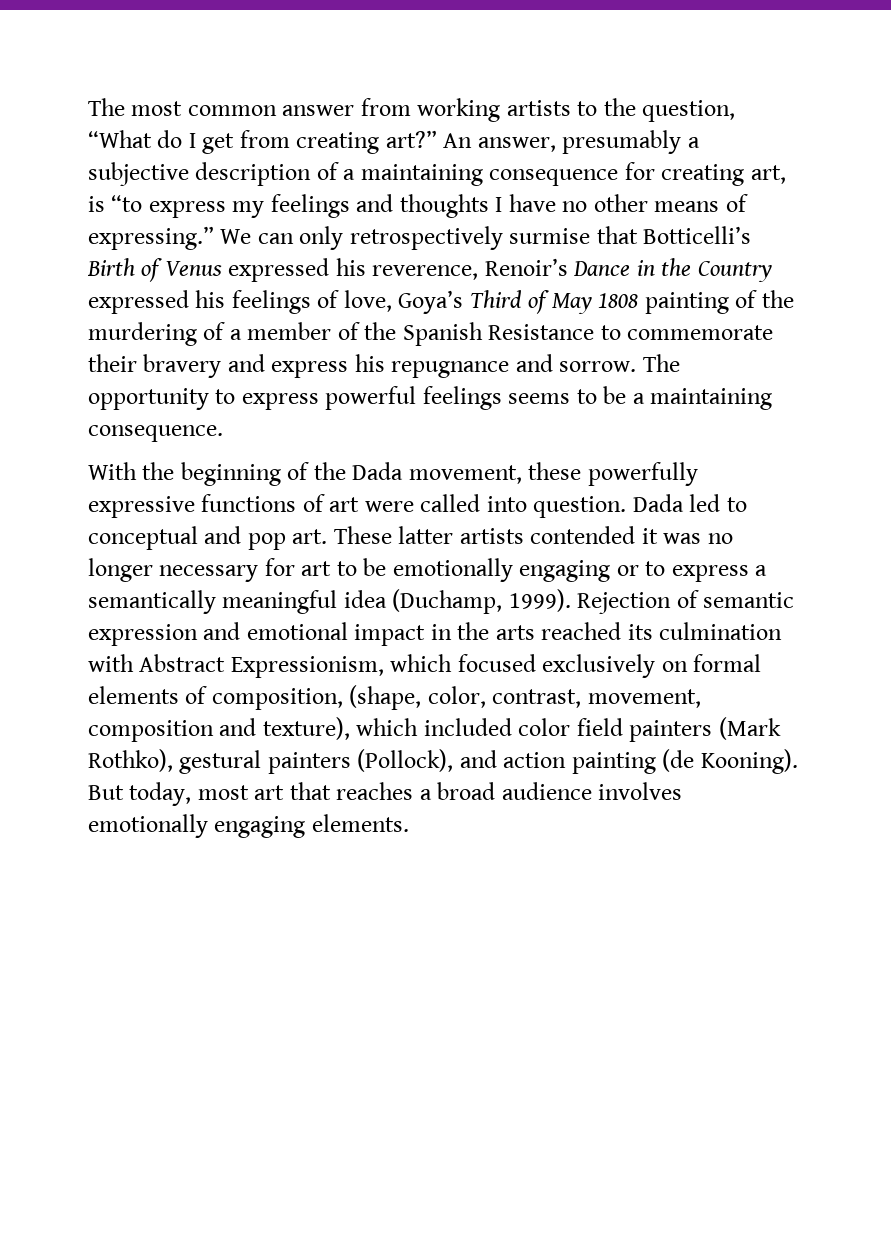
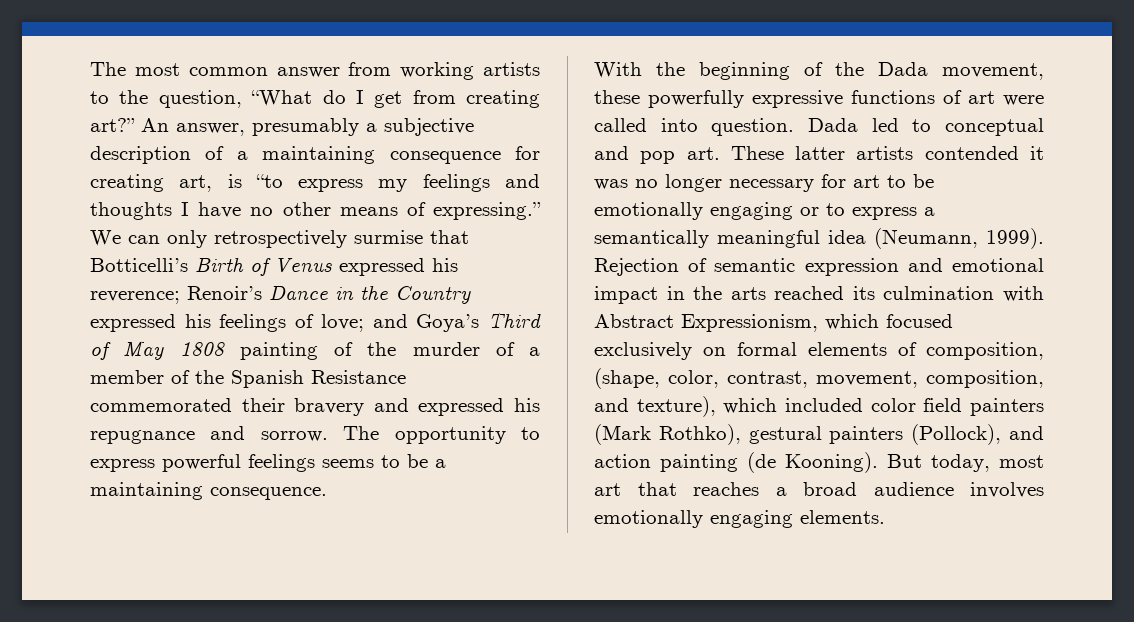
- We can only retrospectively surmise that Botticelli’s Birth of Venus expressed his reverence, Renoir’s Dance in the Country expressed his feelings of love, Goya’s Third of May 1808 painting of the murdering of a member of the Spanish Resistance to commemorate their bravery and express his repugnance and sorrow.
+ We can only retrospectively surmise that Botticelli’s Birth of Venus expressed his reverence; Renoir’s Dance in the Country expressed his feelings of love; and Goya’s Third of May 1808 painting of the murder of a member of the Spanish Resistance commemorated their bravery and expressed his repugnance and sorrow.
- Dada led to conceptual and pop art. These latter artists contended it was no longer necessary for art to be emotionally engaging or to express a semantically meaningful idea (Duchamp, 1999).
+ Dada led to conceptual and pop art. These latter artists contended it was no longer necessary for art to be emotionally engaging or to express a semantically meaningful idea (Neumann, 1999).
- Rejection of semantic expression and emotional impact in the arts reached its culmination with Abstract Expressionism, which focused exclusively on formal elements of composition, (shape, color, contrast, movement, composition and texture), which included color field painters (Mark Rothko), gestural painters (Pollock), and action painting (de Kooning).
+ Rejection of semantic expression and emotional impact in the arts reached its culmination with Abstract Expressionism, which focused exclusively on formal elements of composition, (shape, color, contrast, movement, composition, and texture), which included color field painters (Mark Rothko), gestural painters (Pollock), and action painting (de Kooning).

